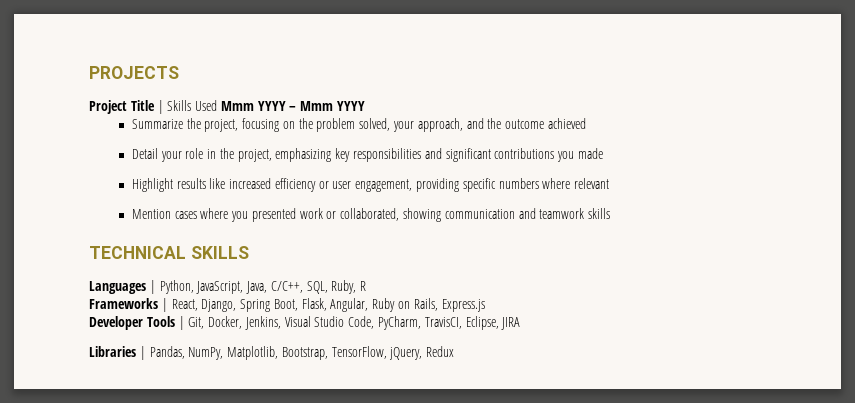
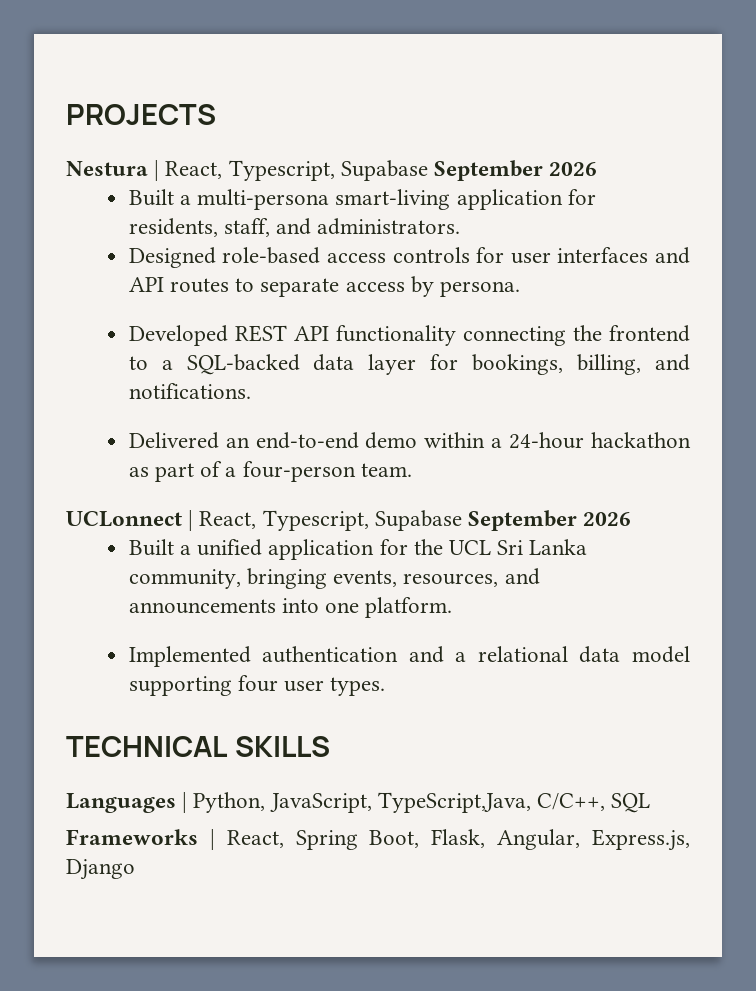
- Project Title | Skills Used Mmm YYYY – Mmm YYYY
- Summarize the project, focusing on the problem solved, your approach, and the outcome achieved
- Detail your role in the project, emphasizing key responsibilities and significant contributions you made
- Highlight results like increased efficiency or user engagement, providing specific numbers where relevant
- Mention cases where you presented work or collaborated, showing communication and teamwork skills
+ Nestura | React, Typescript, Supabase September 2026
+ Built a multi-persona smart-living application for residents, staff, and administrators.
+ Designed role-based access controls for user interfaces and API routes to separate access by persona.
+ Developed REST API functionality connecting the frontend to a SQL-backed data layer for bookings, billing, and notifications.
+ Delivered an end-to-end demo within a 24-hour hackathon as part of a four-person team.
+ UCLonnect | React, Typescript, Supabase September 2026
+ Built a unified application for the UCL Sri Lanka community, bringing events, resources, and announcements into one platform.
+ Implemented authentication and a relational data model supporting four user types.
- Languages | Python, JavaScript, Java, C/C++, SQL, Ruby, R
+ Languages | Python, JavaScript, TypeScript,Java, C/C++, SQL
- Frameworks | React, Django, Spring Boot, Flask, Angular, Ruby on Rails, Express.js
- Developer Tools | Git, Docker, Jenkins, Visual Studio Code, PyCharm, TravisCI, Eclipse, JIRA
- Libraries | Pandas, NumPy, Matplotlib, Bootstrap, TensorFlow, jQuery, Redux
+ Frameworks | React, Spring Boot, Flask, Angular, Express.js, Django

